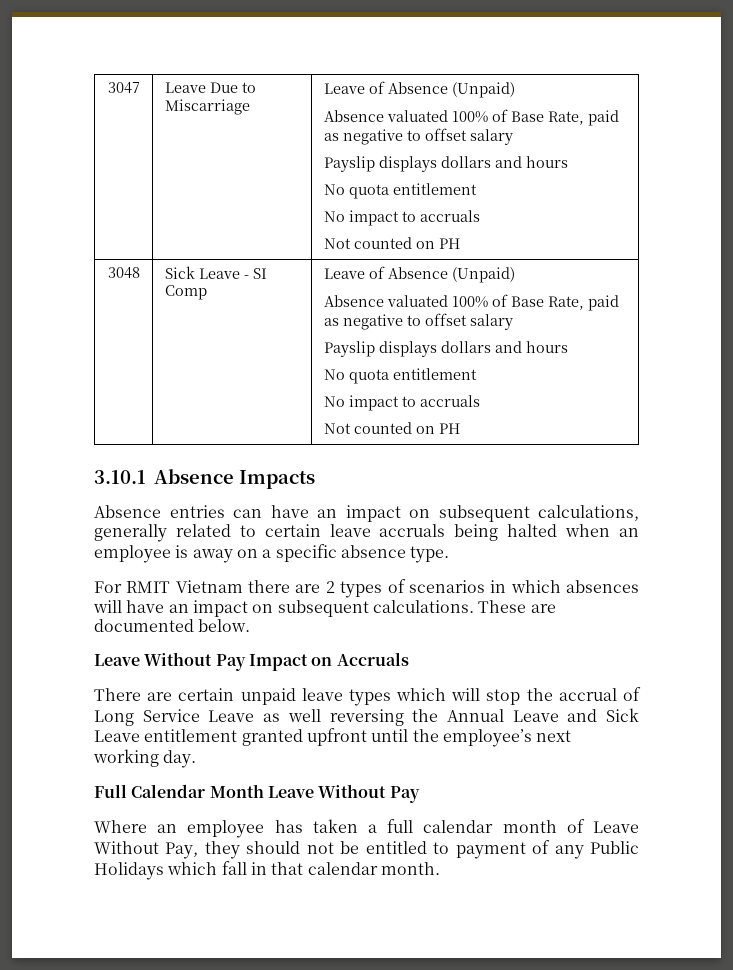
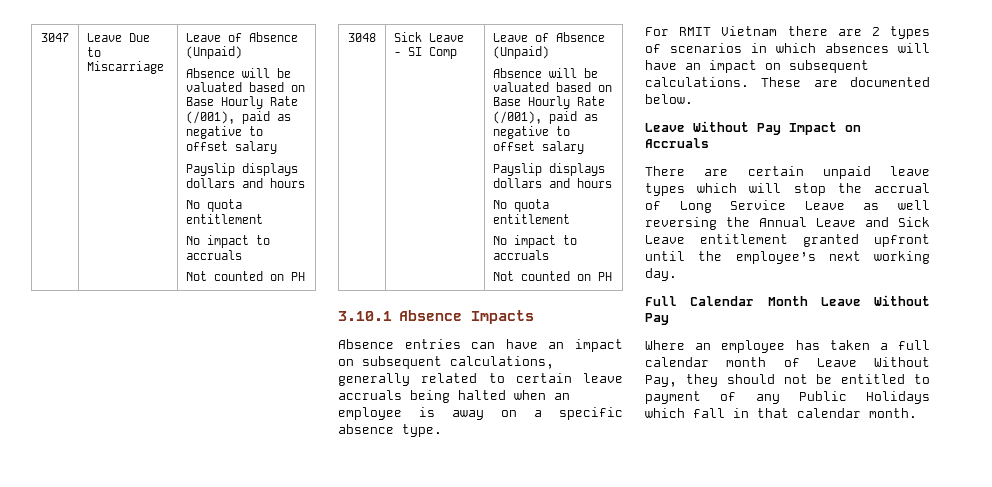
  Leave Due to Miscarriage | Leave of Absence (Unpaid)
- Absence valuated 100% of Base Rate, paid as negative to offset salary
+ Absence will be valuated based on Base Hourly Rate (/001), paid as negative to offset salary
  Sick Leave - SI Comp | Leave of Absence (Unpaid)
- Absence valuated 100% of Base Rate, paid as negative to offset salary
+ Absence will be valuated based on Base Hourly Rate (/001), paid as negative to offset salary

